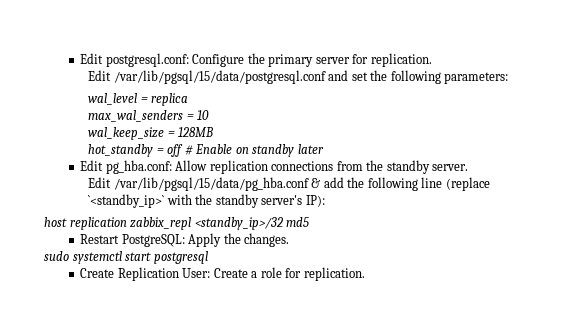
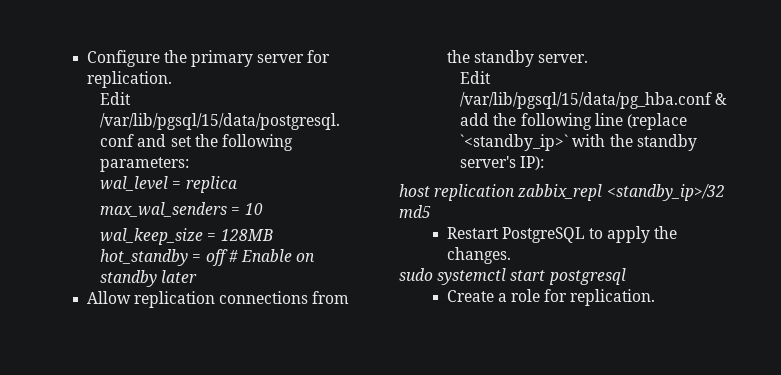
- Edit postgresql.conf: Configure the primary server for replication.
+ Configure the primary server for replication.
- Edit pg_hba.conf: Allow replication connections from the standby server.
+ Allow replication connections from the standby server.
- Restart PostgreSQL: Apply the changes.
+ Restart PostgreSQL to apply the changes.
- Create Replication User: Create a role for replication.
+ Create a role for replication.

